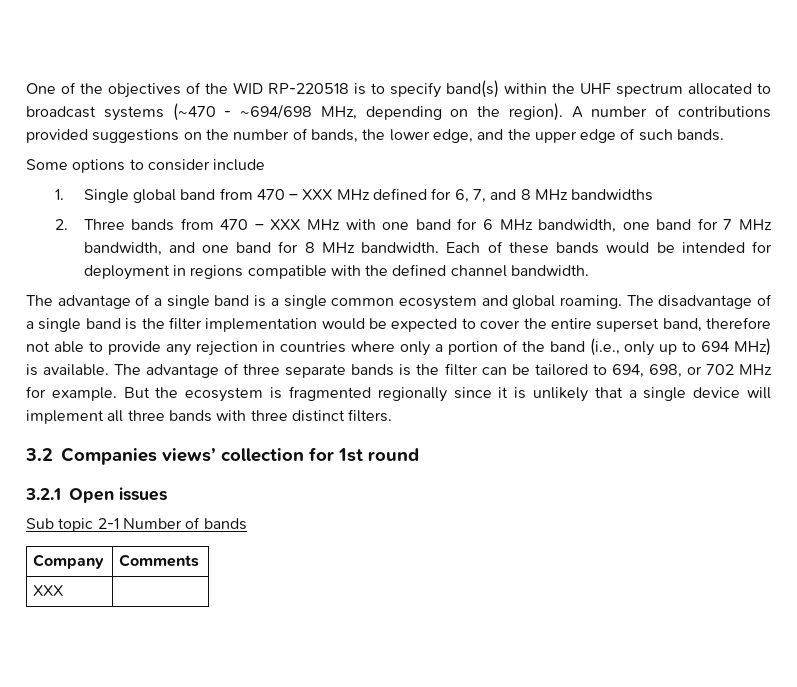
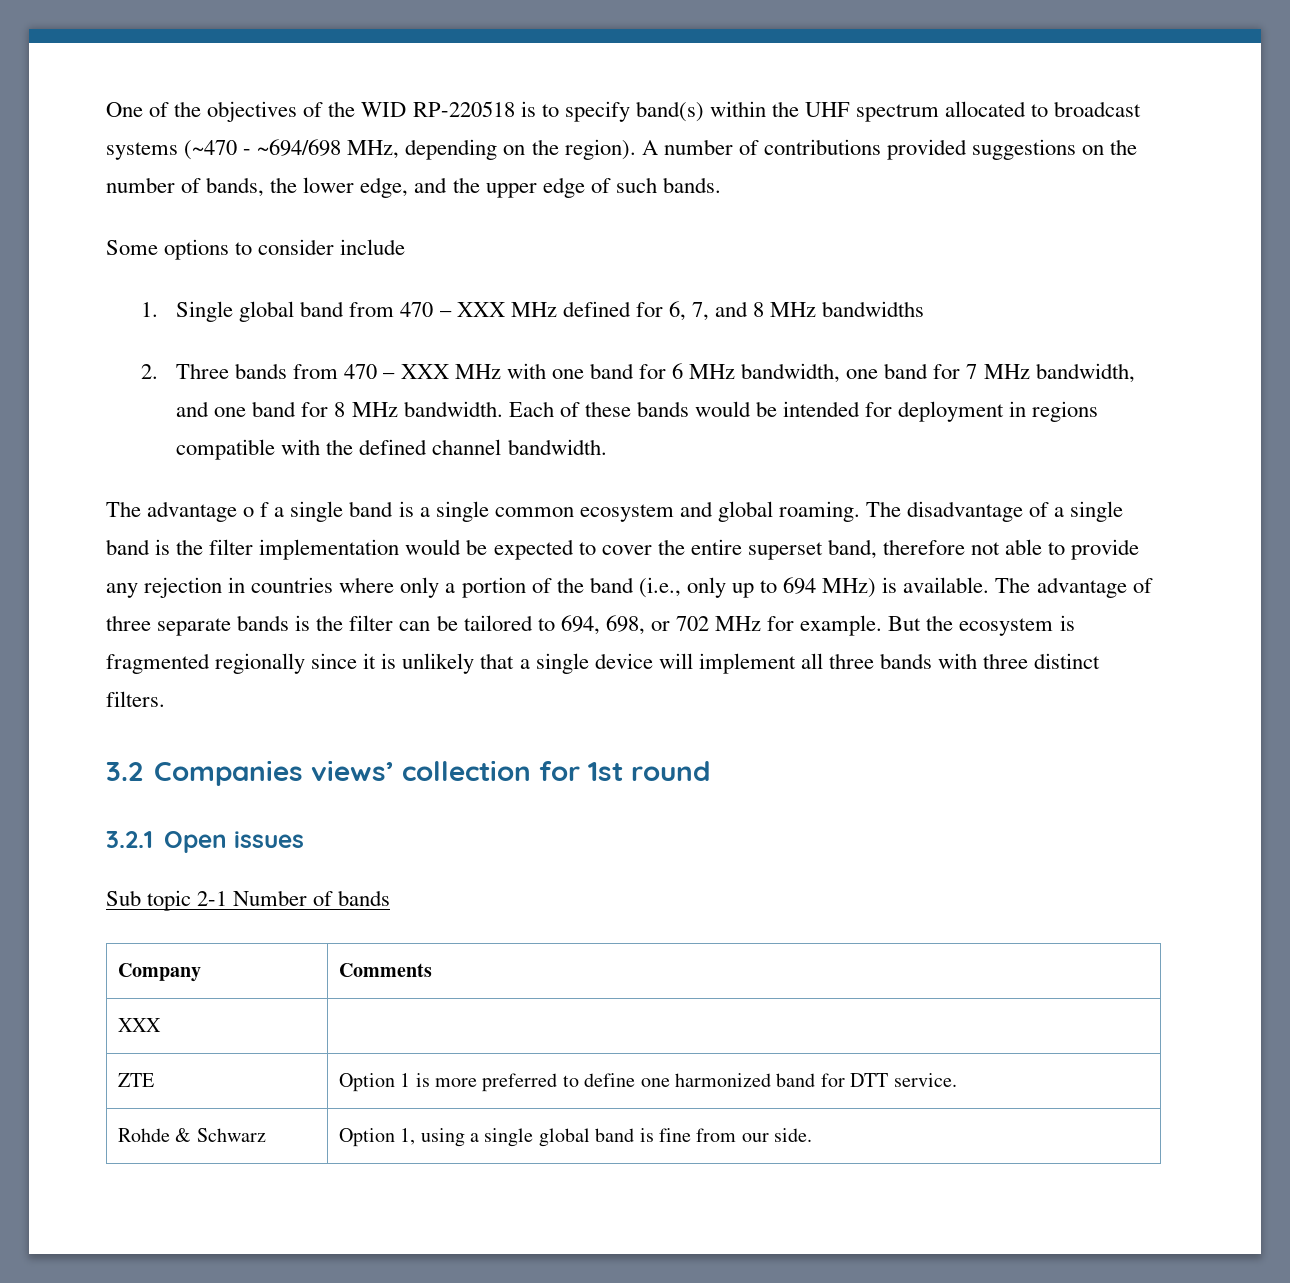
- The advantage of a single band is a single common ecosystem and global roaming.
+ The advantage o f a single band is a single common ecosystem and global roaming.
+ ZTE | Option 1 is more preferred to define one harmonized band for DTT service.
+ Rohde & Schwarz | Option 1, using a single global band is fine from our side.

